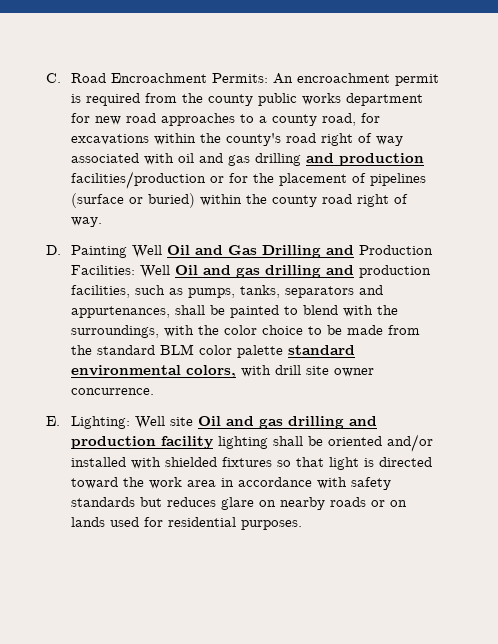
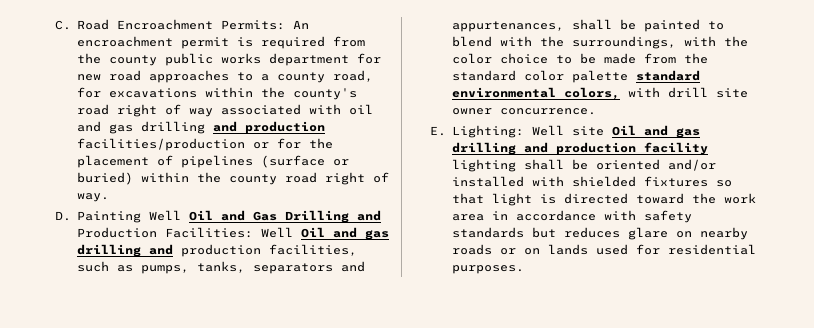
- D. Painting Well Oil and Gas Drilling and Production Facilities: Well Oil and gas drilling and production facilities, such as pumps, tanks, separators and appurtenances, shall be painted to blend with the surroundings, with the color choice to be made from the standard BLM color palette standard environmental colors, with drill site owner concurrence.
+ D. Painting Well Oil and Gas Drilling and Production Facilities: Well Oil and gas drilling and production facilities, such as pumps, tanks, separators and appurtenances, shall be painted to blend with the surroundings, with the color choice to be made from the standard color palette standard environmental colors, with drill site owner concurrence.

